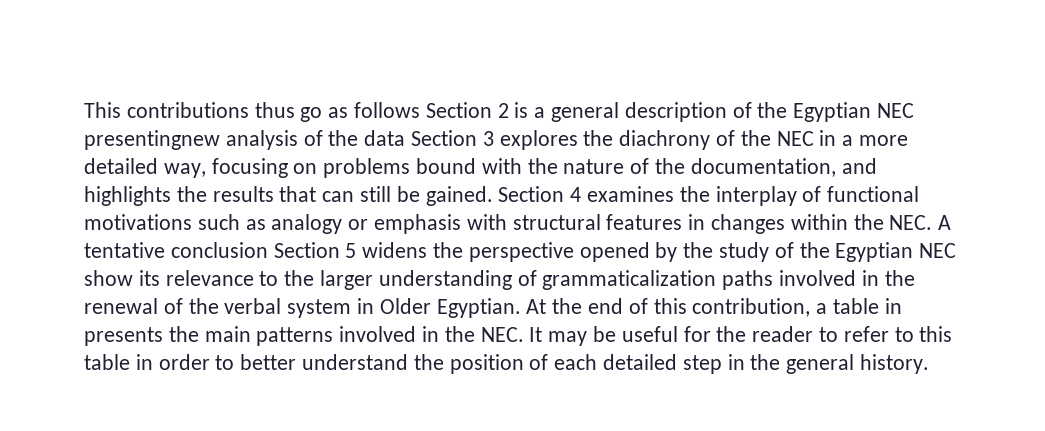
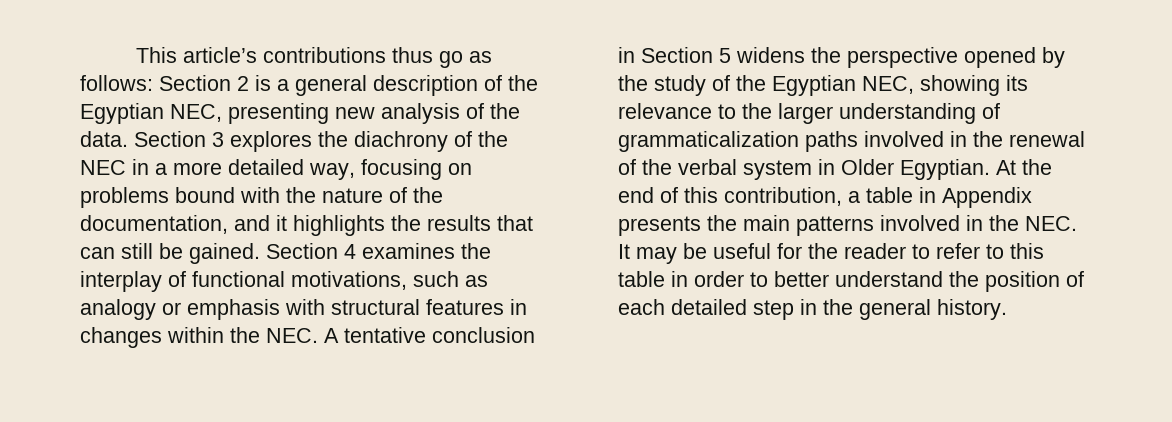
- This contributions thus go as follows Section 2 is a general description of the Egyptian NEC presentingnew analysis of the data Section 3 explores the diachrony of the NEC in a more detailed way, focusing on problems bound with the nature of the documentation, and highlights the results that can still be gained.
+ This article’s contributions thus go as follows: Section 2 is a general description of the Egyptian NEC, presenting new analysis of the data. Section 3 explores the diachrony of the NEC in a more detailed way, focusing on problems bound with the nature of the documentation, and it highlights the results that can still be gained.
- Section 4 examines the interplay of functional motivations such as analogy or emphasis with structural features in changes within the NEC. A tentative conclusion Section 5 widens the perspective opened by the study of the Egyptian NEC show its relevance to the larger understanding of grammaticalization paths involved in the renewal of the verbal system in Older Egyptian.
+ Section 4 examines the interplay of functional motivations, such as analogy or emphasis with structural features in changes within the NEC. A tentative conclusion in Section 5 widens the perspective opened by the study of the Egyptian NEC, showing its relevance to the larger understanding of grammaticalization paths involved in the renewal of the verbal system in Older Egyptian.
- At the end of this contribution, a table in presents the main patterns involved in the NEC. It may be useful for the reader to refer to this table in order to better understand the position of each detailed step in the general history.
+ At the end of this contribution, a table in Appendix presents the main patterns involved in the NEC. It may be useful for the reader to refer to this table in order to better understand the position of each detailed step in the general history.

